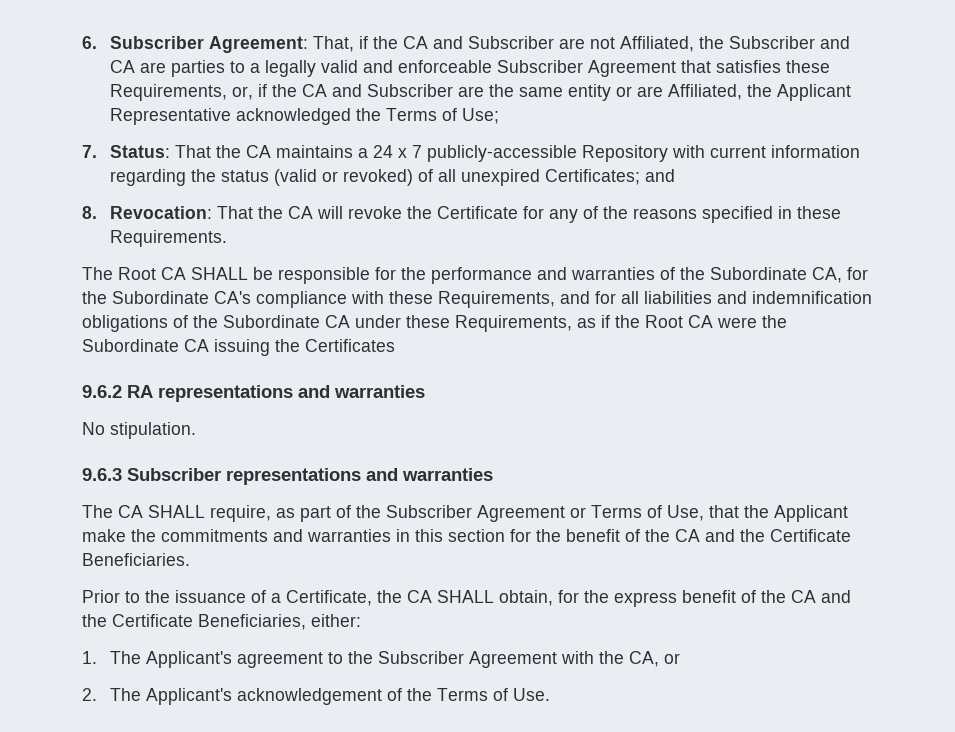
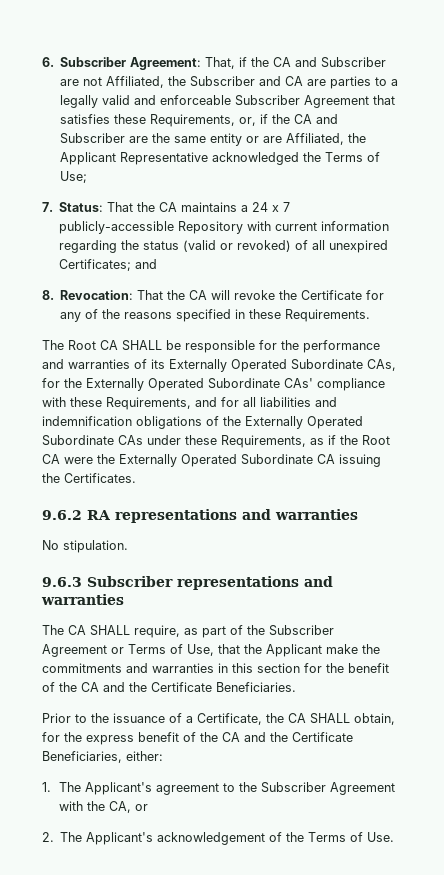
- The Root CA SHALL be responsible for the performance and warranties of the Subordinate CA, for the Subordinate CA's compliance with these Requirements, and for all liabilities and indemnification obligations of the Subordinate CA under these Requirements, as if the Root CA were the Subordinate CA issuing the Certificates
+ The Root CA SHALL be responsible for the performance and warranties of its Externally Operated Subordinate CAs, for the Externally Operated Subordinate CAs' compliance with these Requirements, and for all liabilities and indemnification obligations of the Externally Operated Subordinate CAs under these Requirements, as if the Root CA were the Externally Operated Subordinate CA issuing the Certificates.

